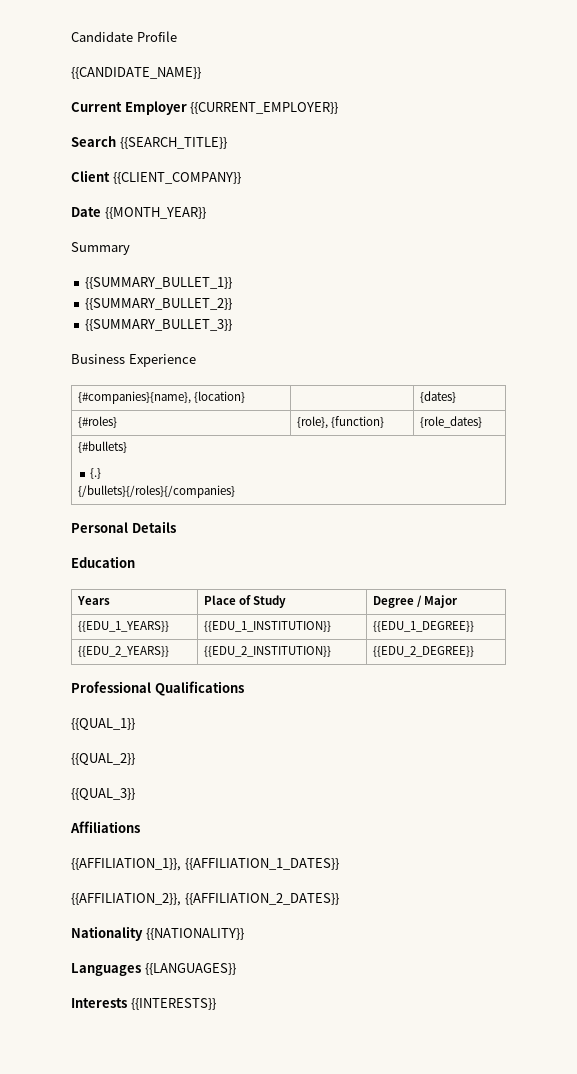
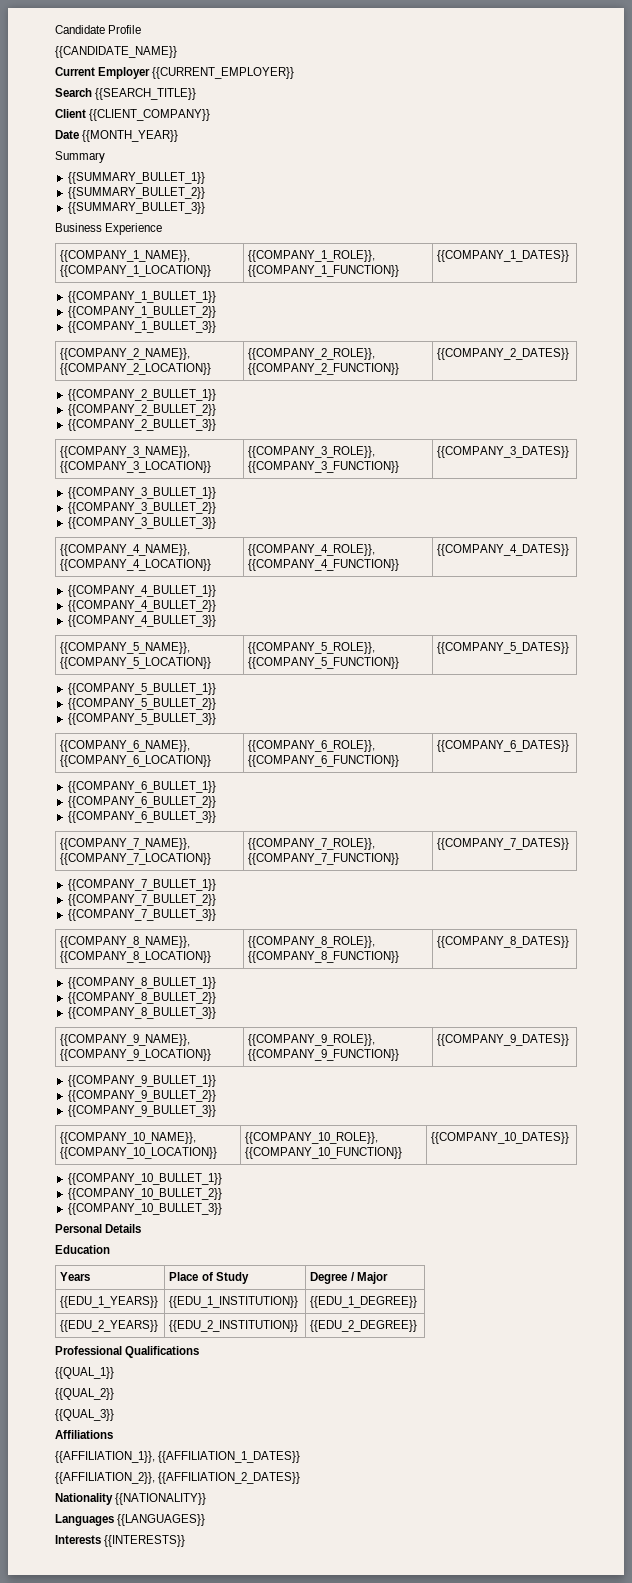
- {#companies}{name}, {location} | | {dates}
- {#roles} | {role}, {function} | {role_dates}
- {#bullets}
- {.}
- {/bullets}{/roles}{/companies}
+ {{COMPANY_1_NAME}}, {{COMPANY_1_LOCATION}} | {{COMPANY_1_ROLE}}, {{COMPANY_1_FUNCTION}} | {{COMPANY_1_DATES}}
+ {{COMPANY_1_BULLET_1}}
+ {{COMPANY_1_BULLET_2}}
+ {{COMPANY_1_BULLET_3}}
+ {{COMPANY_2_NAME}}, {{COMPANY_2_LOCATION}} | {{COMPANY_2_ROLE}}, {{COMPANY_2_FUNCTION}} | {{COMPANY_2_DATES}}
+ {{COMPANY_2_BULLET_1}}
+ {{COMPANY_2_BULLET_2}}
+ {{COMPANY_2_BULLET_3}}
+ {{COMPANY_3_NAME}}, {{COMPANY_3_LOCATION}} | {{COMPANY_3_ROLE}}, {{COMPANY_3_FUNCTION}} | {{COMPANY_3_DATES}}
+ {{COMPANY_3_BULLET_1}}
+ {{COMPANY_3_BULLET_2}}
+ {{COMPANY_3_BULLET_3}}
+ {{COMPANY_4_NAME}}, {{COMPANY_4_LOCATION}} | {{COMPANY_4_ROLE}}, {{COMPANY_4_FUNCTION}} | {{COMPANY_4_DATES}}
+ {{COMPANY_4_BULLET_1}}
+ {{COMPANY_4_BULLET_2}}
+ {{COMPANY_4_BULLET_3}}
+ {{COMPANY_5_NAME}}, {{COMPANY_5_LOCATION}} | {{COMPANY_5_ROLE}}, {{COMPANY_5_FUNCTION}} | {{COMPANY_5_DATES}}
+ {{COMPANY_5_BULLET_1}}
+ {{COMPANY_5_BULLET_2}}
+ {{COMPANY_5_BULLET_3}}
+ {{COMPANY_6_NAME}}, {{COMPANY_6_LOCATION}} | {{COMPANY_6_ROLE}}, {{COMPANY_6_FUNCTION}} | {{COMPANY_6_DATES}}
+ {{COMPANY_6_BULLET_1}}
+ {{COMPANY_6_BULLET_2}}
+ {{COMPANY_6_BULLET_3}}
+ {{COMPANY_7_NAME}}, {{COMPANY_7_LOCATION}} | {{COMPANY_7_ROLE}}, {{COMPANY_7_FUNCTION}} | {{COMPANY_7_DATES}}
+ {{COMPANY_7_BULLET_1}}
+ {{COMPANY_7_BULLET_2}}
+ {{COMPANY_7_BULLET_3}}
+ {{COMPANY_8_NAME}}, {{COMPANY_8_LOCATION}} | {{COMPANY_8_ROLE}}, {{COMPANY_8_FUNCTION}} | {{COMPANY_8_DATES}}
+ {{COMPANY_8_BULLET_1}}
+ {{COMPANY_8_BULLET_2}}
+ {{COMPANY_8_BULLET_3}}
+ {{COMPANY_9_NAME}}, {{COMPANY_9_LOCATION}} | {{COMPANY_9_ROLE}}, {{COMPANY_9_FUNCTION}} | {{COMPANY_9_DATES}}
+ {{COMPANY_9_BULLET_1}}
+ {{COMPANY_9_BULLET_2}}
+ {{COMPANY_9_BULLET_3}}
+ {{COMPANY_10_NAME}}, {{COMPANY_10_LOCATION}} | {{COMPANY_10_ROLE}}, {{COMPANY_10_FUNCTION}} | {{COMPANY_10_DATES}}
+ {{COMPANY_10_BULLET_1}}
+ {{COMPANY_10_BULLET_2}}
+ {{COMPANY_10_BULLET_3}}

